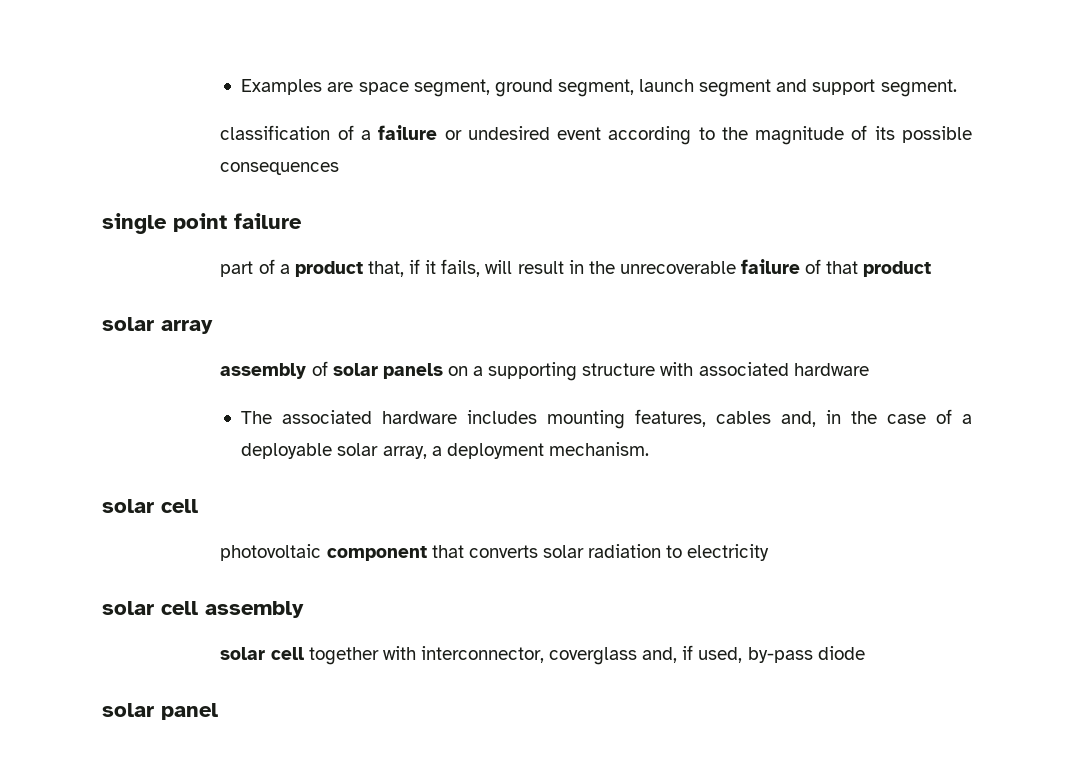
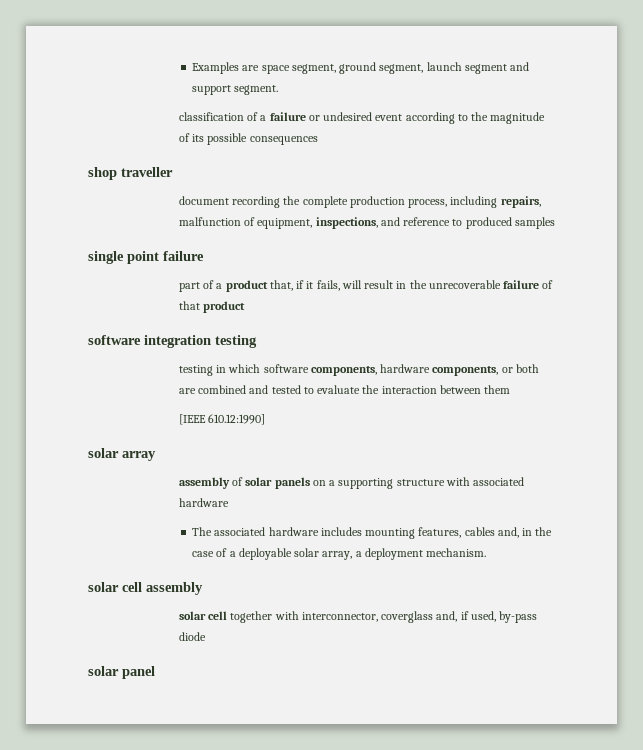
+ shop traveller
+ document recording the complete production process, including repairs, malfunction of equipment, inspections, and reference to produced samples
+ software integration testing
+ testing in which software components, hardware components, or both are combined and tested to evaluate the interaction between them
+ [IEEE 610.12:1990]
  The associated hardware includes mounting features, cables and, in the case of a deployable solar array, a deployment mechanism.
- solar cell
- photovoltaic component that converts solar radiation to electricity

